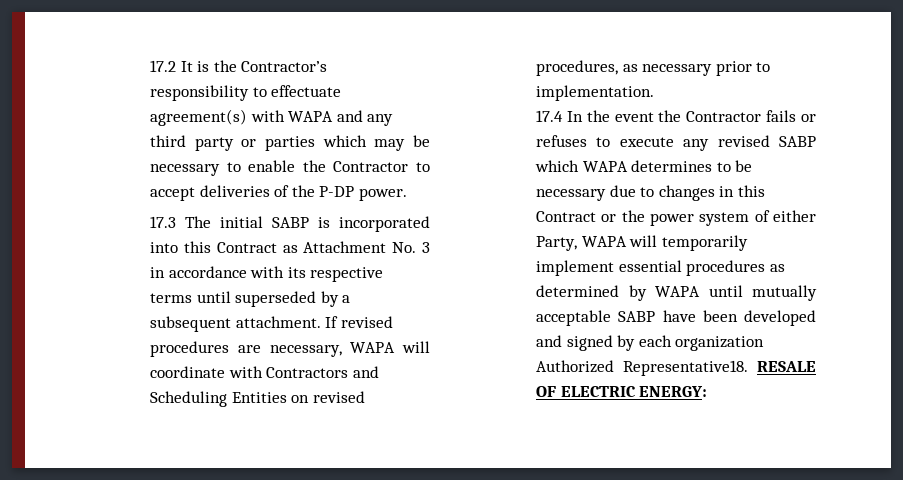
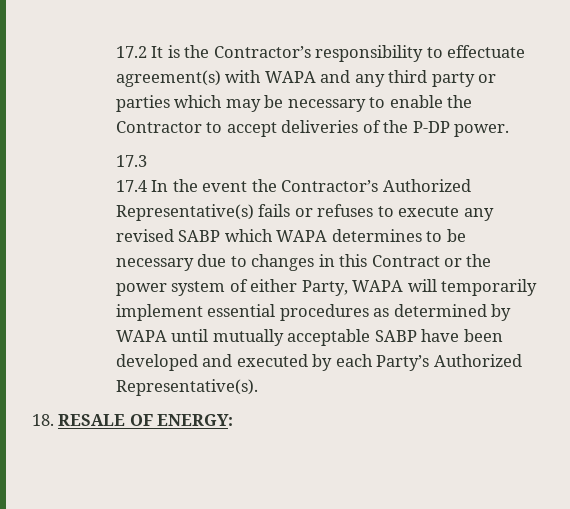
- 17.3 The initial SABP is incorporated into this Contract as Attachment No. 3 in accordance with its respective terms until superseded by a subsequent attachment. If revised procedures are necessary, WAPA will coordinate with Contractors and Scheduling Entities on revised procedures, as necessary prior to implementation.
+ 17.3
- 17.4 In the event the Contractor fails or refuses to execute any revised SABP which WAPA determines to be necessary due to changes in this Contract or the power system of either Party, WAPA will temporarily implement essential procedures as determined by WAPA until mutually acceptable SABP have been developed and signed by each organization Authorized Representative18. RESALE OF ELECTRIC ENERGY:
+ 17.4 In the event the Contractor’s Authorized Representative(s) fails or refuses to execute any revised SABP which WAPA determines to be necessary due to changes in this Contract or the power system of either Party, WAPA will temporarily implement essential procedures as determined by WAPA until mutually acceptable SABP have been developed and executed by each Party’s Authorized Representative(s).
+ 18. RESALE OF ENERGY:

